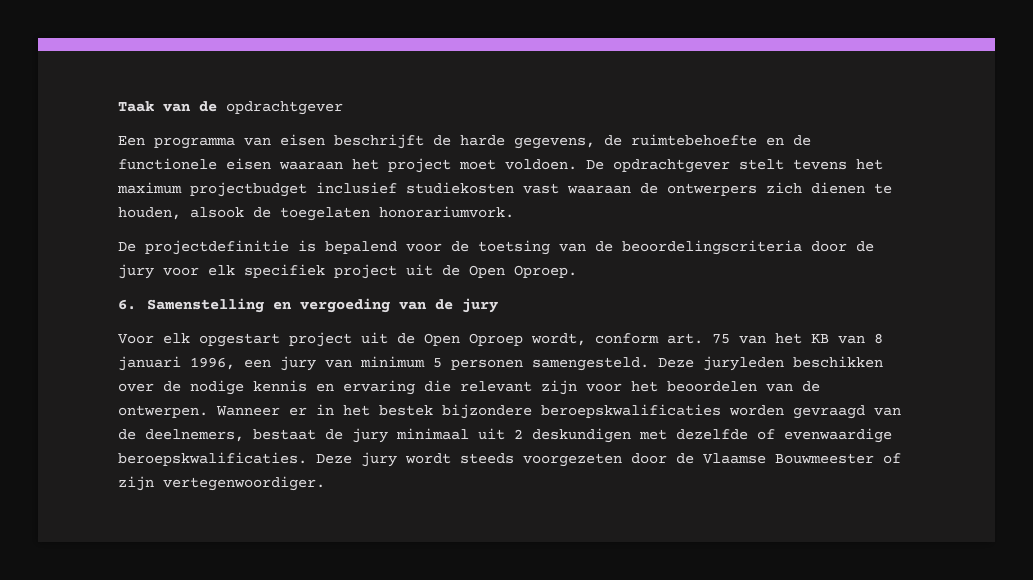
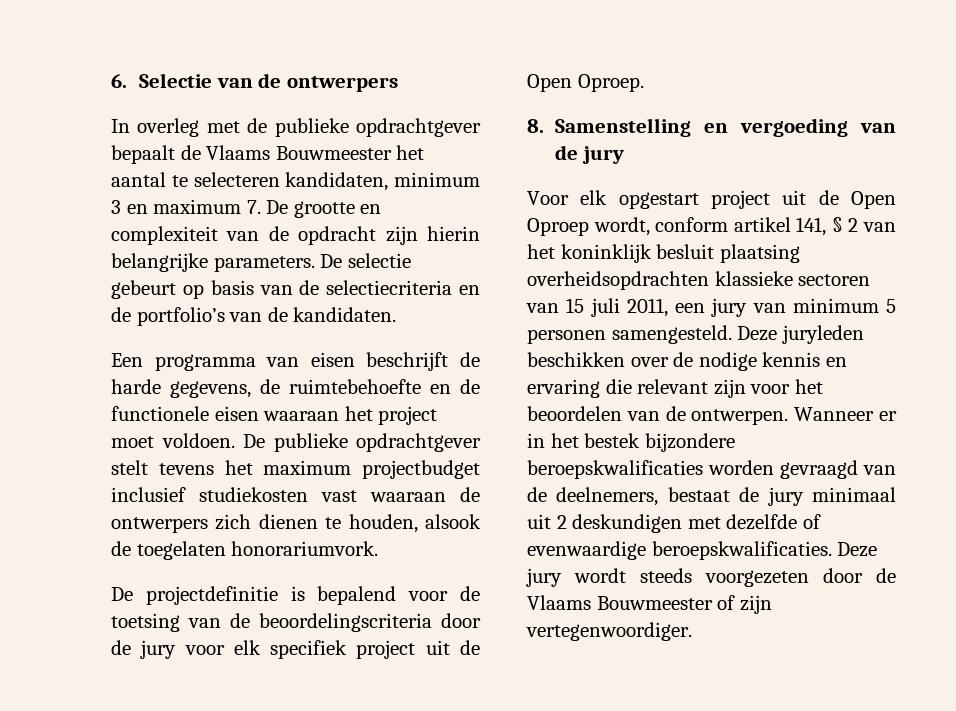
- Taak van de opdrachtgever
+ 6. Selectie van de ontwerpers
+ In overleg met de publieke opdrachtgever bepaalt de Vlaams Bouwmeester het aantal te selecteren kandidaten, minimum 3 en maximum 7. De grootte en complexiteit van de opdracht zijn hierin belangrijke parameters. De selectie gebeurt op basis van de selectiecriteria en de portfolio’s van de kandidaten.
- De opdrachtgever stelt tevens het maximum projectbudget inclusief studiekosten vast waaraan de ontwerpers zich dienen te houden, alsook de toegelaten honorariumvork.
+ De publieke opdrachtgever stelt tevens het maximum projectbudget inclusief studiekosten vast waaraan de ontwerpers zich dienen te houden, alsook de toegelaten honorariumvork.
- 6. Samenstelling en vergoeding van de jury
+ 8. Samenstelling en vergoeding van de jury
- Voor elk opgestart project uit de Open Oproep wordt, conform art. 75 van het KB van 8 januari 1996, een jury van minimum 5 personen samengesteld.
+ Voor elk opgestart project uit de Open Oproep wordt, conform artikel 141, § 2 van het koninklijk besluit plaatsing overheidsopdrachten klassieke sectoren van 15 juli 2011, een jury van minimum 5 personen samengesteld.
- Deze jury wordt steeds voorgezeten door de Vlaamse Bouwmeester of zijn vertegenwoordiger.
+ Deze jury wordt steeds voorgezeten door de Vlaams Bouwmeester of zijn vertegenwoordiger.

